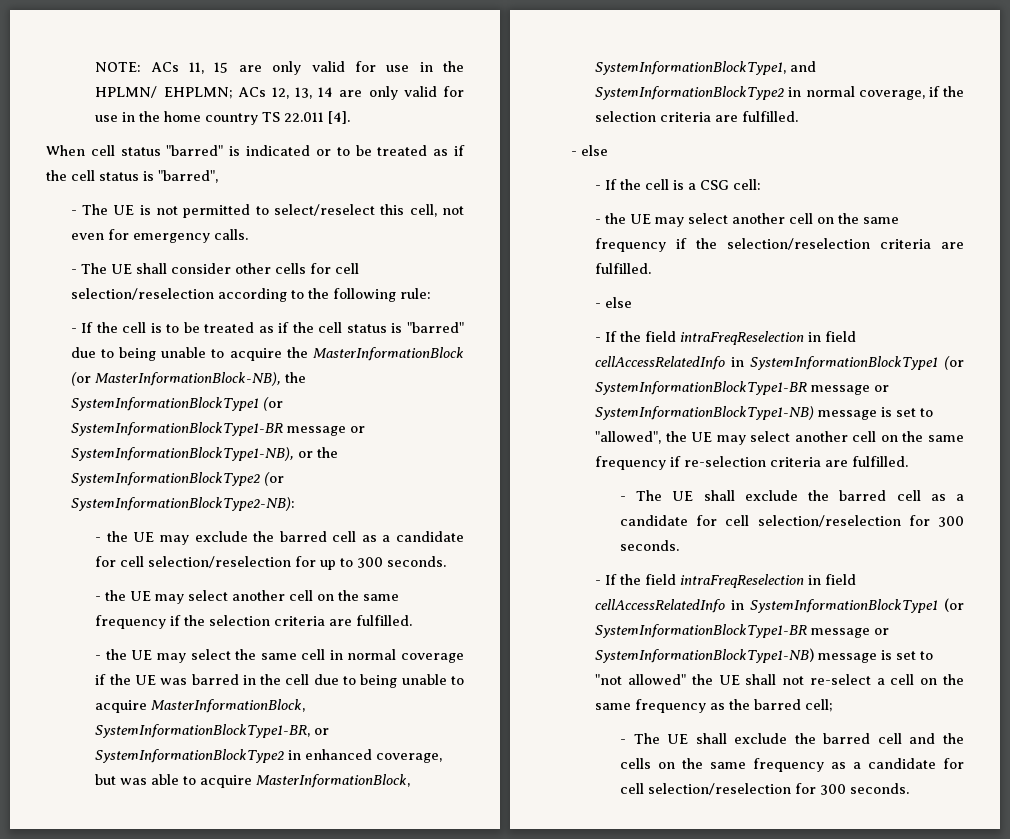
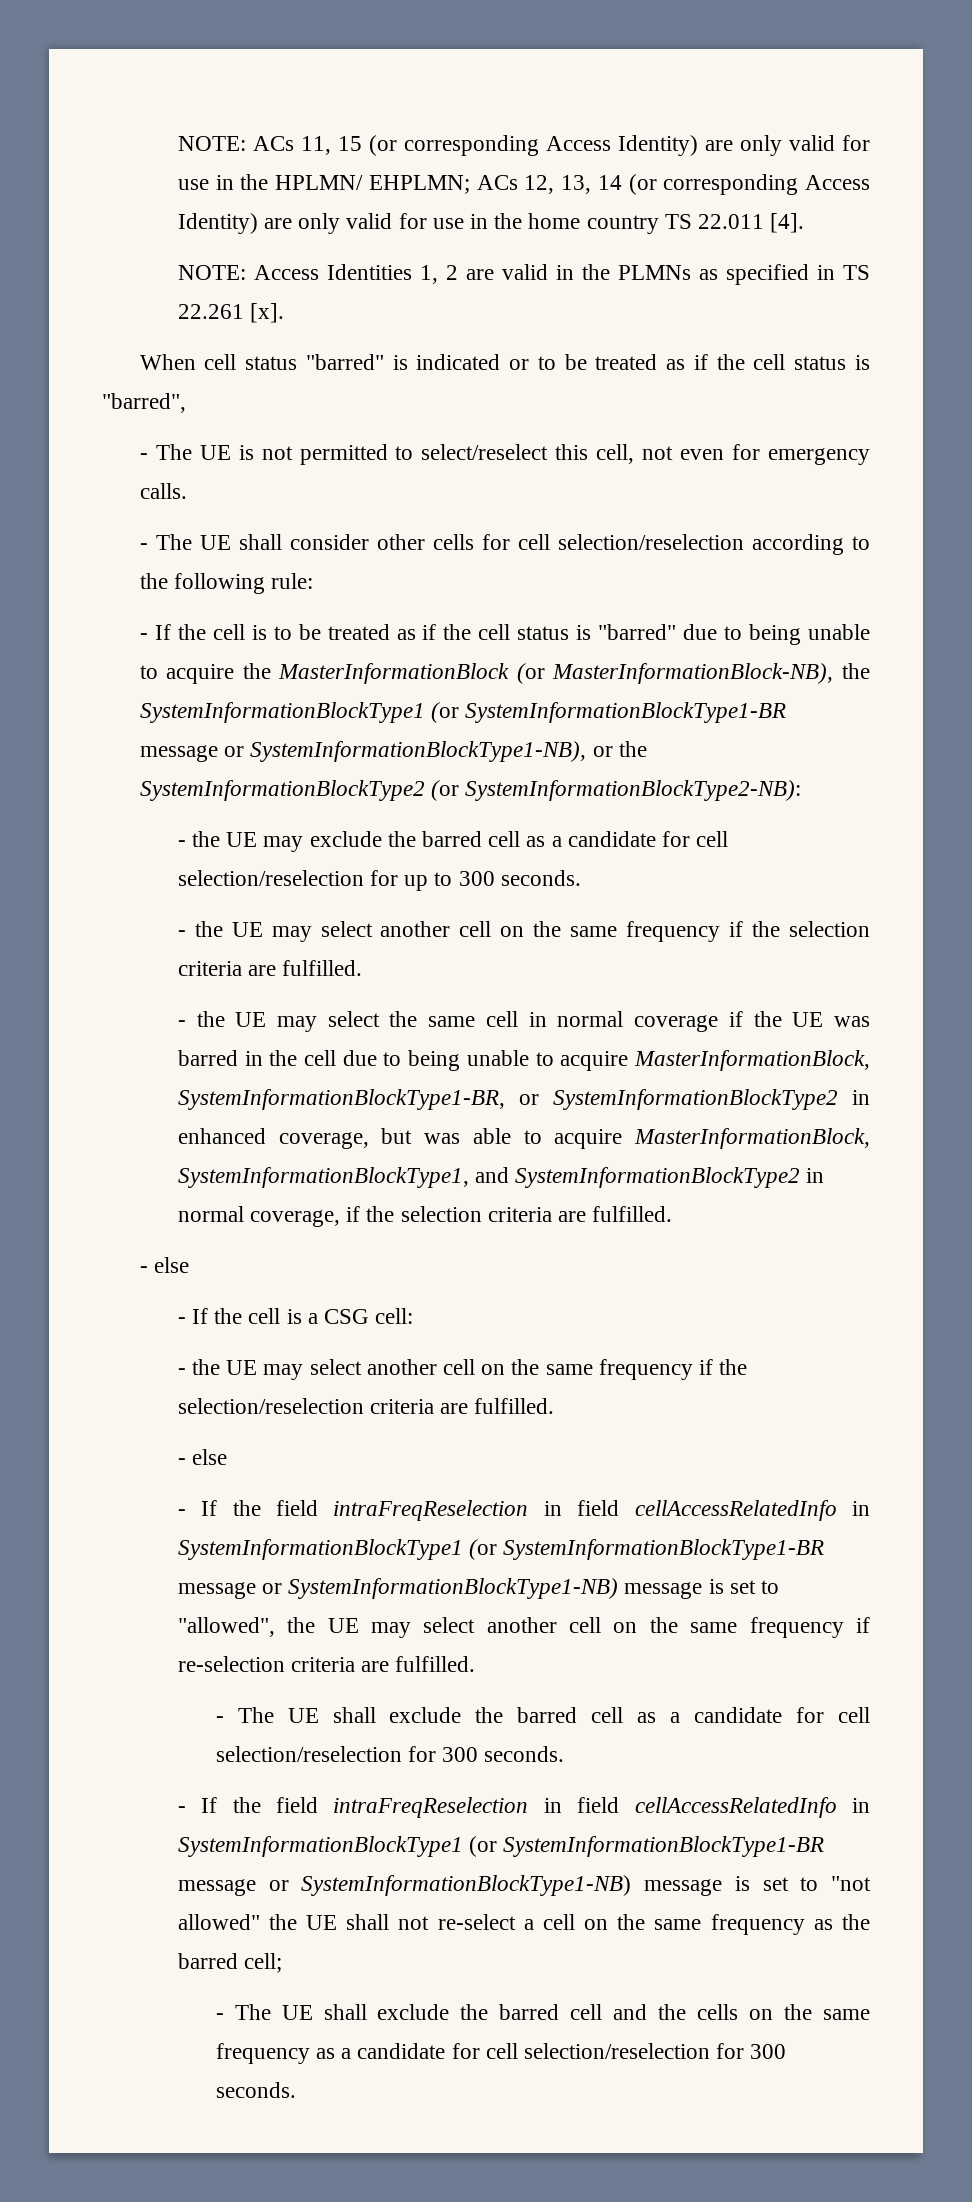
- NOTE: ACs 11, 15 are only valid for use in the HPLMN/ EHPLMN; ACs 12, 13, 14 are only valid for use in the home country TS 22.011 [4].
+ NOTE: ACs 11, 15 (or corresponding Access Identity) are only valid for use in the HPLMN/ EHPLMN; ACs 12, 13, 14 (or corresponding Access Identity) are only valid for use in the home country TS 22.011 [4].
+ NOTE: Access Identities 1, 2 are valid in the PLMNs as specified in TS 22.261 [x].

